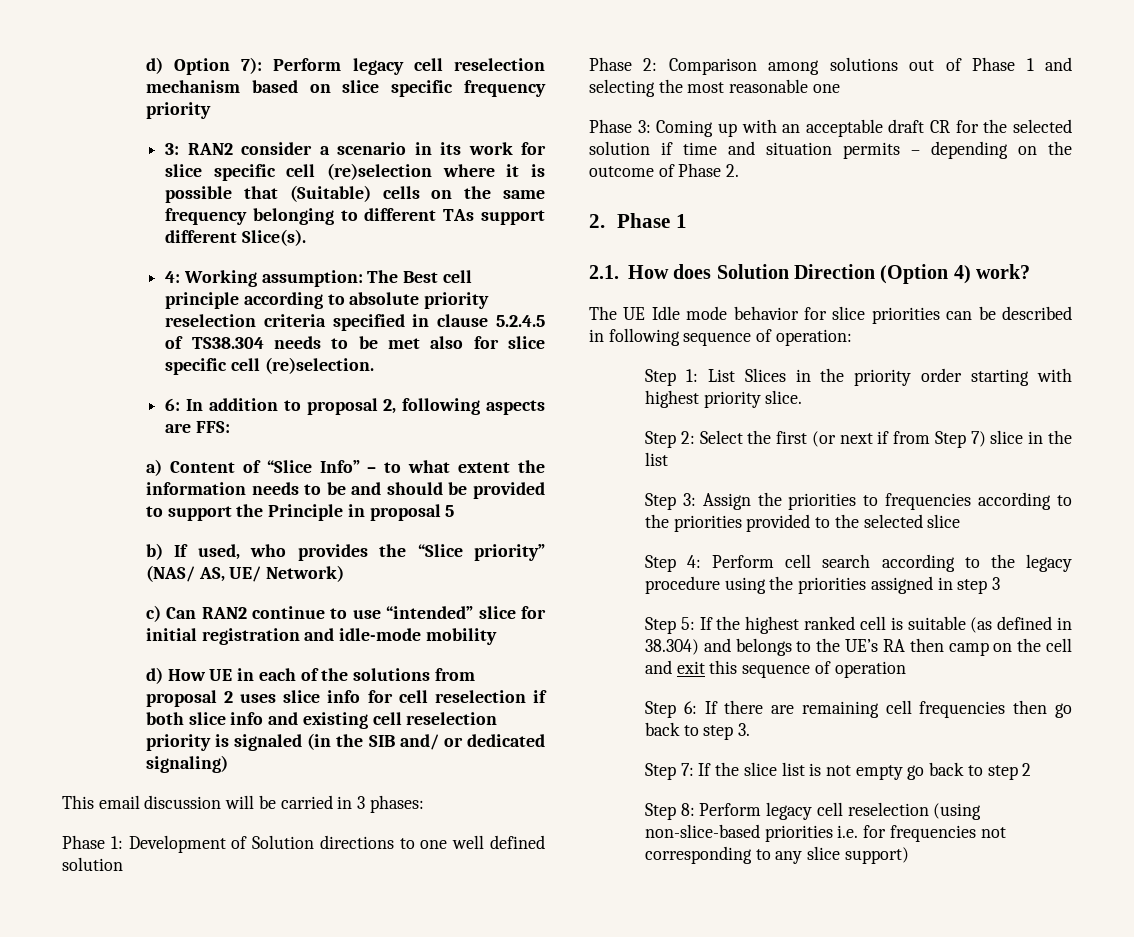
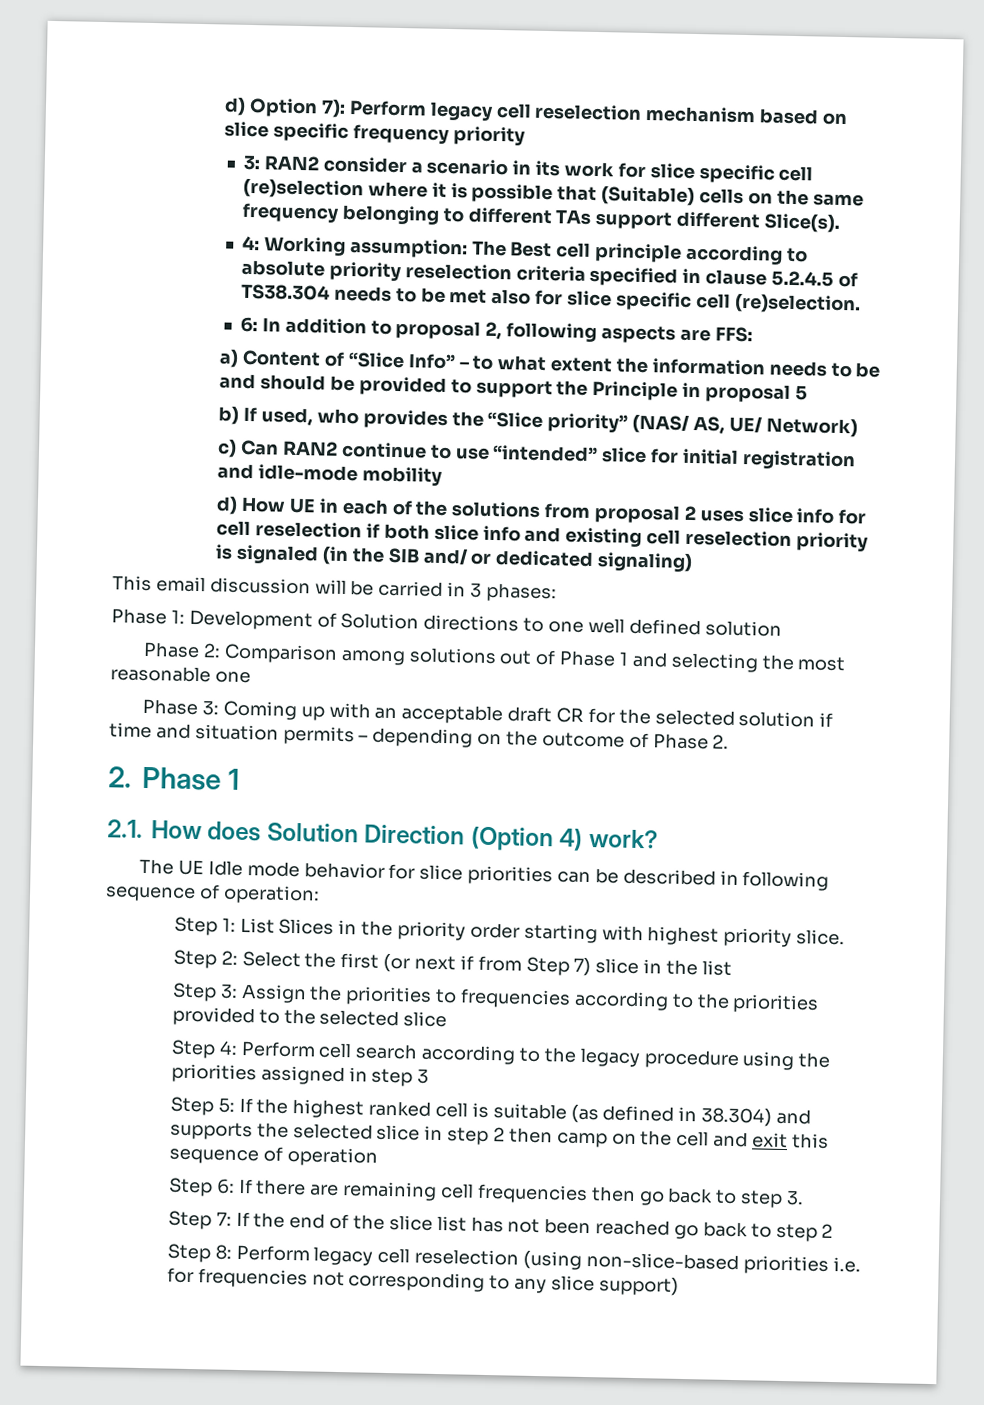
- Step 5: If the highest ranked cell is suitable (as defined in 38.304) and belongs to the UE’s RA then camp on the cell and exit this sequence of operation
+ Step 5: If the highest ranked cell is suitable (as defined in 38.304) and supports the selected slice in step 2 then camp on the cell and exit this sequence of operation
- Step 7: If the slice list is not empty go back to step 2
+ Step 7: If the end of the slice list has not been reached go back to step 2

